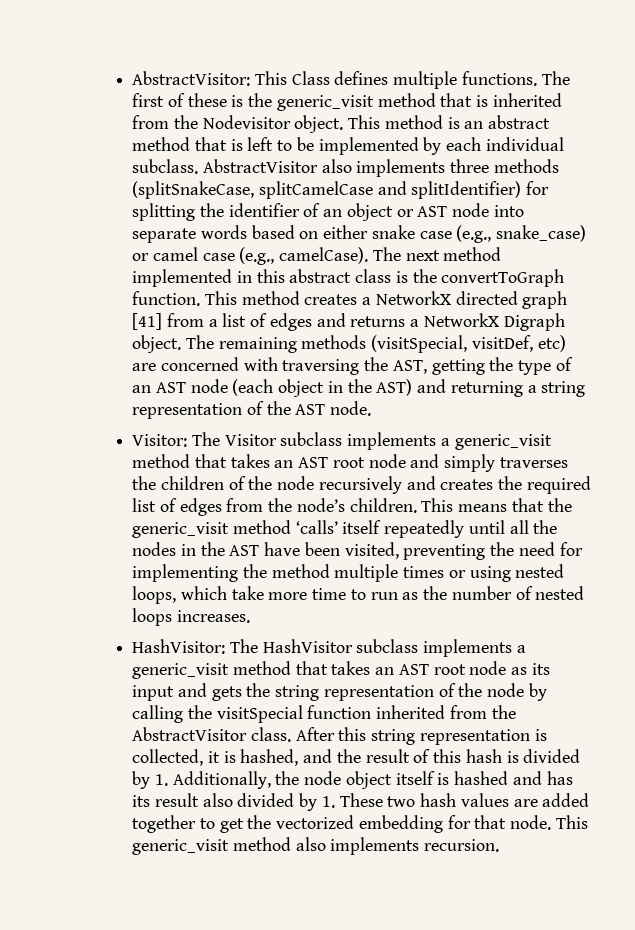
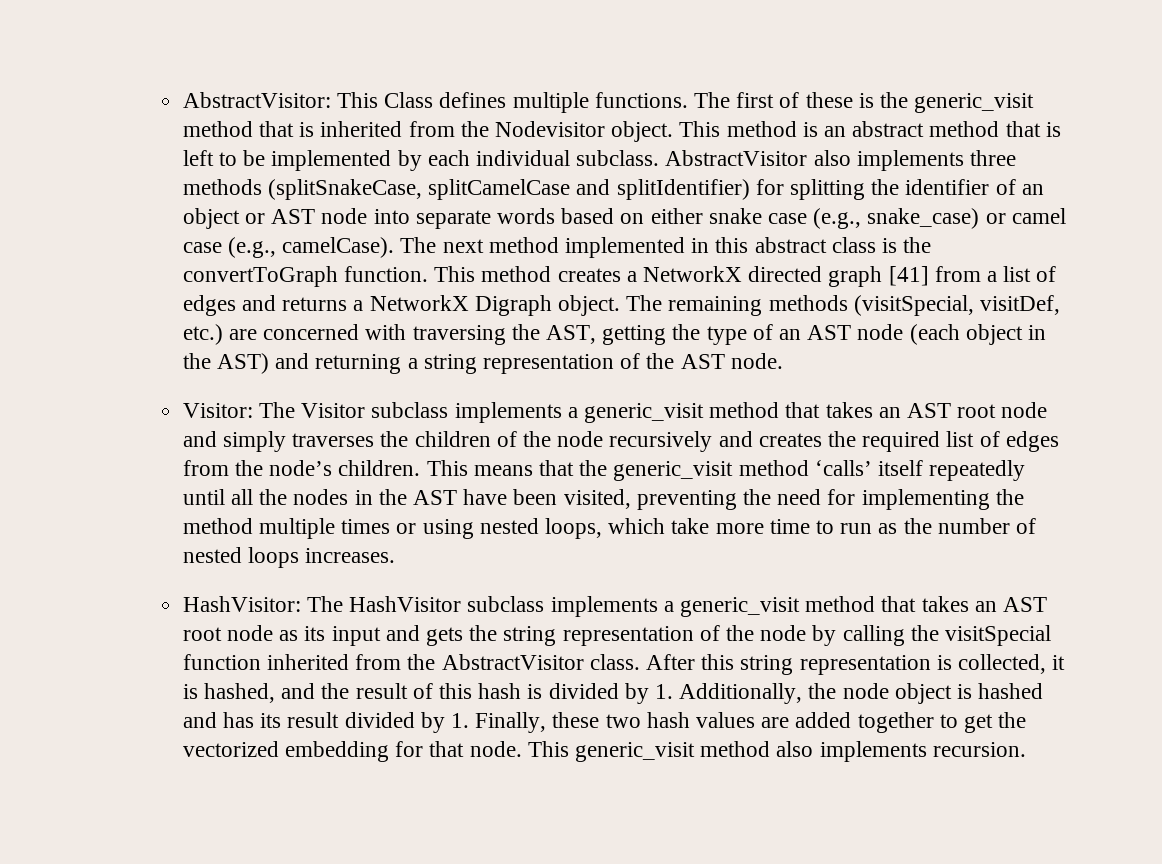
- The remaining methods (visitSpecial, visitDef, etc) are concerned with traversing the AST, getting the type of an AST node (each object in the AST) and returning a string representation of the AST node.
+ The remaining methods (visitSpecial, visitDef, etc.) are concerned with traversing the AST, getting the type of an AST node (each object in the AST) and returning a string representation of the AST node.
- After this string representation is collected, it is hashed, and the result of this hash is divided by 1. Additionally, the node object itself is hashed and has its result also divided by 1. These two hash values are added together to get the vectorized embedding for that node.
+ After this string representation is collected, it is hashed, and the result of this hash is divided by 1. Additionally, the node object is hashed and has its result divided by 1. Finally, these two hash values are added together to get the vectorized embedding for that node.

